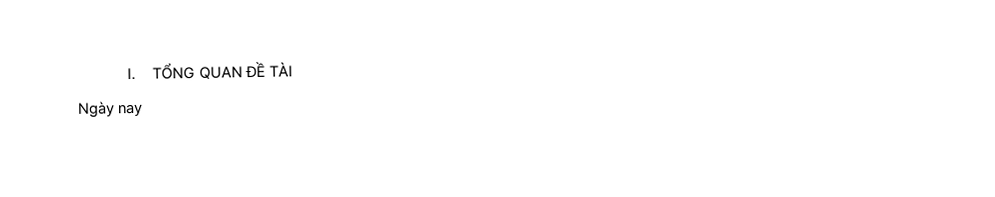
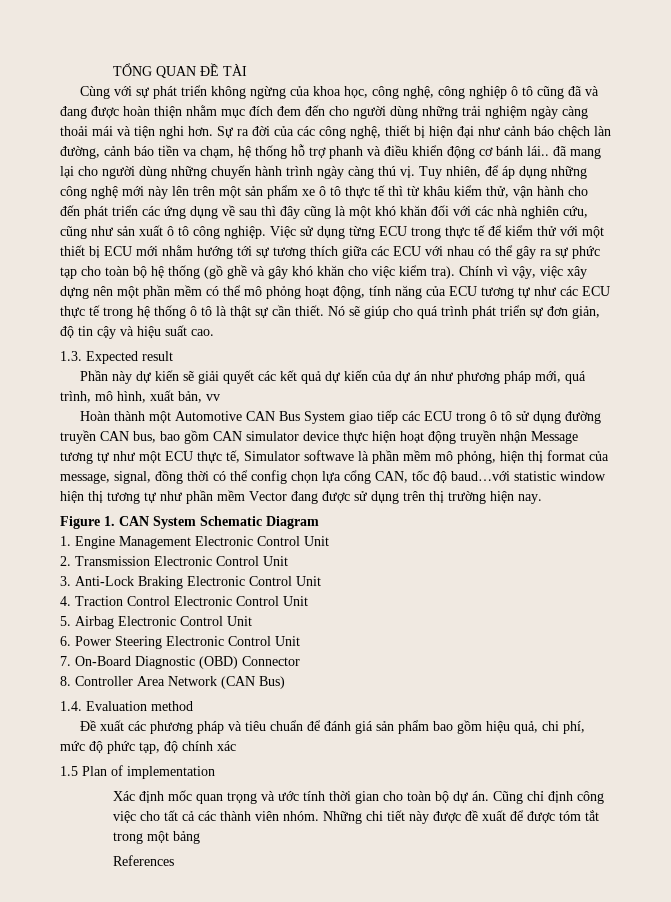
- I. TỔNG QUAN ĐỀ TÀI
+ TỔNG QUAN ĐỀ TÀI
- Ngày nay
+ Cùng với sự phát triển không ngừng của khoa học, công nghệ, công nghiệp ô tô cũng đã và đang được hoàn thiện nhằm mục đích đem đến cho người dùng những trải nghiệm ngày càng thoải mái và tiện nghi hơn. Sự ra đời của các công nghệ, thiết bị hiện đại như cảnh báo chệch làn đường, cảnh báo tiền va chạm, hệ thống hỗ trợ phanh và điều khiển động cơ bánh lái.. đã mang lại cho người dùng những chuyến hành trình ngày càng thú vị. Tuy nhiên, để áp dụng những công nghệ mới này lên trên một sản phẩm xe ô tô thực tế thì từ khâu kiểm thử, vận hành cho đến phát triển các ứng dụng về sau thì đây cũng là một khó khăn đối với các nhà nghiên cứu, cũng như sản xuất ô tô công nghiệp. Việc sử dụng từng ECU trong thực tế để kiểm thử với một thiết bị ECU mới nhằm hướng tới sự tương thích giữa các ECU với nhau có thể gây ra sự phức tạp cho toàn bộ hệ thống (gồ ghề và gây khó khăn cho việc kiểm tra). Chính vì vậy, việc xây dựng nên một phần mềm có thể mô phỏng hoạt động, tính năng của ECU tương tự như các ECU thực tế trong hệ thống ô tô là thật sự cần thiết. Nó sẽ giúp cho quá trình phát triển sự đơn giản, độ tin cậy và hiệu suất cao.
+ 1.3. Expected result
+ Phần này dự kiến sẽ giải quyết các kết quả dự kiến của dự án như phương pháp mới, quá trình, mô hình, xuất bản, vv
+ Hoàn thành một Automotive CAN Bus System giao tiếp các ECU trong ô tô sử dụng đường truyền CAN bus, bao gồm CAN simulator device thực hiện hoạt động truyền nhận Message tương tự như một ECU thực tế, Simulator softwave là phần mềm mô phỏng, hiện thị format của message, signal, đồng thời có thể config chọn lựa cổng CAN, tốc độ baud…với statistic window hiện thị tương tự như phần mềm Vector đang được sử dụng trên thị trường hiện nay.
+ Figure 1. CAN System Schematic Diagram
+ 1. Engine Management Electronic Control Unit
+ 2. Transmission Electronic Control Unit
+ 3. Anti-Lock Braking Electronic Control Unit
+ 4. Traction Control Electronic Control Unit
+ 5. Airbag Electronic Control Unit
+ 6. Power Steering Electronic Control Unit
+ 7. On-Board Diagnostic (OBD) Connector
+ 8. Controller Area Network (CAN Bus)
+ 1.4. Evaluation method
+ Đề xuất các phương pháp và tiêu chuẩn để đánh giá sản phẩm bao gồm hiệu quả, chi phí, mức độ phức tạp, độ chính xác
+ 1.5 Plan of implementation
+ Xác định mốc quan trọng và ước tính thời gian cho toàn bộ dự án. Cũng chỉ định công việc cho tất cả các thành viên nhóm. Những chi tiết này được đề xuất để được tóm tắt trong một bảng
+ References

